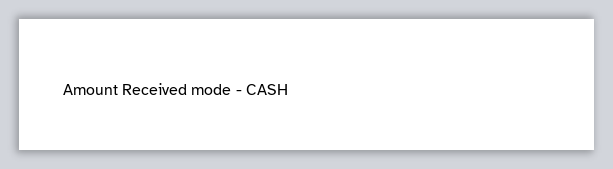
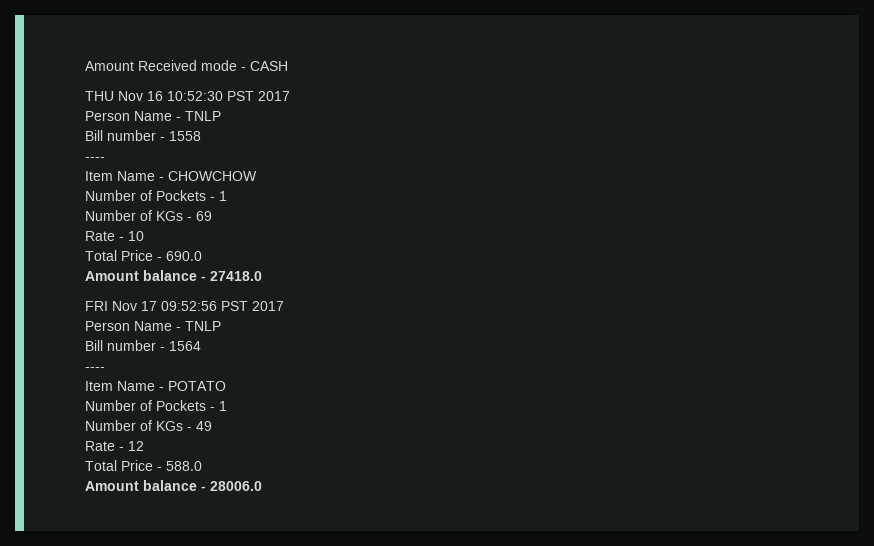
+ THU Nov 16 10:52:30 PST 2017
+ Person Name - TNLP
+ Bill number - 1558
+ ----
+ Item Name - CHOWCHOW
+ Number of Pockets - 1
+ Number of KGs - 69
+ Rate - 10
+ Total Price - 690.0
+ Amount balance - 27418.0
+ FRI Nov 17 09:52:56 PST 2017
+ Person Name - TNLP
+ Bill number - 1564
+ ----
+ Item Name - POTATO
+ Number of Pockets - 1
+ Number of KGs - 49
+ Rate - 12
+ Total Price - 588.0
+ Amount balance - 28006.0

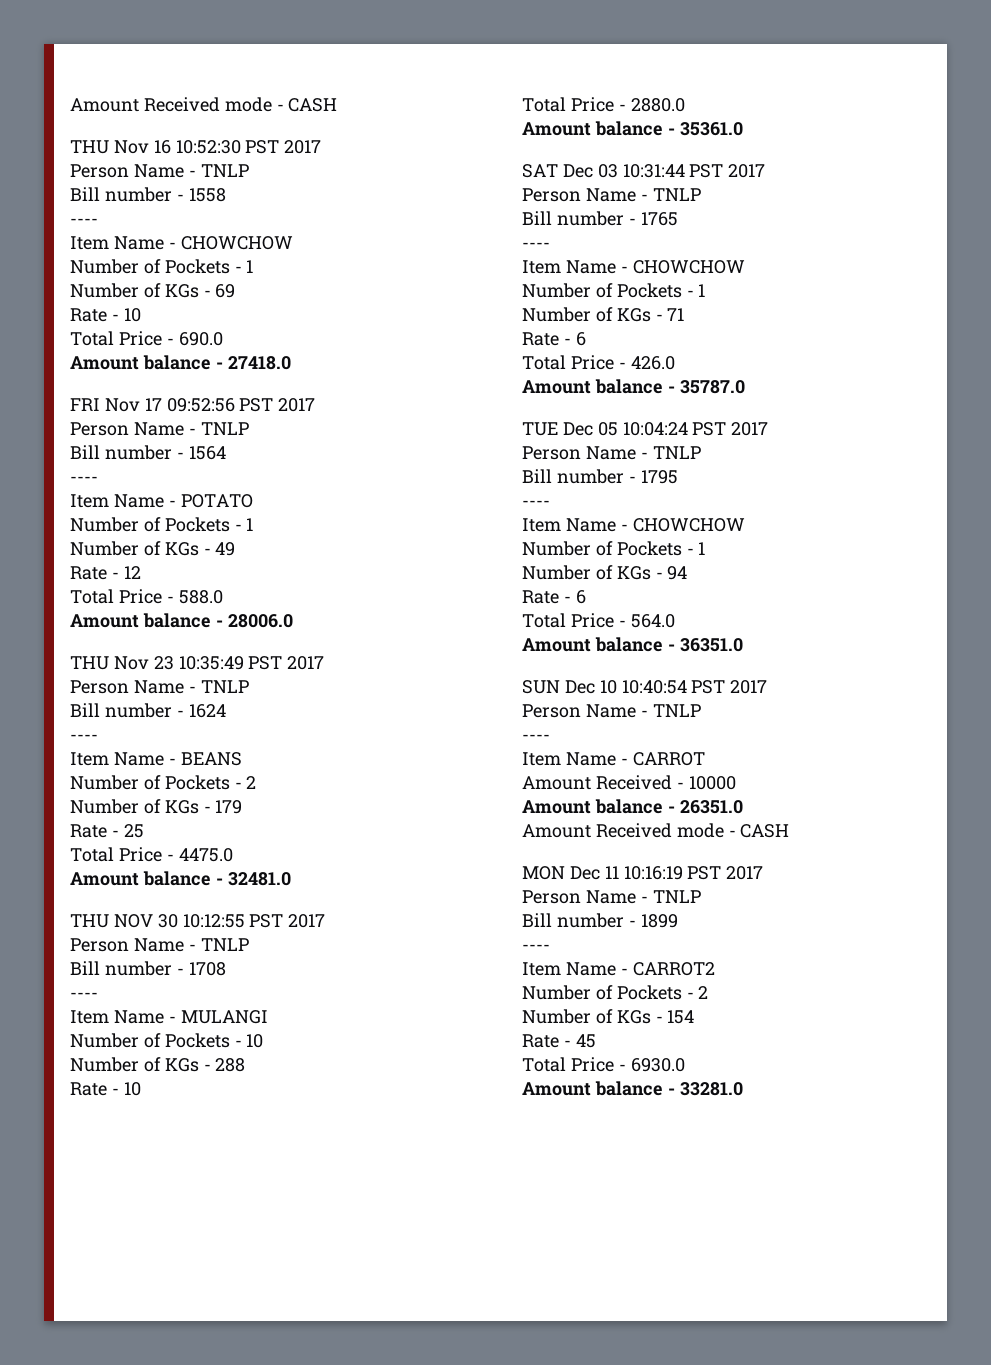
+ THU Nov 23 10:35:49 PST 2017
+ Person Name - TNLP
+ Bill number - 1624
+ ----
+ Item Name - BEANS
+ Number of Pockets - 2
+ Number of KGs - 179
+ Rate - 25
+ Total Price - 4475.0
+ Amount balance - 32481.0
+ THU NOV 30 10:12:55 PST 2017
+ Person Name - TNLP
+ Bill number - 1708
+ ----
+ Item Name - MULANGI
+ Number of Pockets - 10
+ Number of KGs - 288
+ Rate - 10
+ Total Price - 2880.0
+ Amount balance - 35361.0
+ SAT Dec 03 10:31:44 PST 2017
+ Person Name - TNLP
+ Bill number - 1765
+ ----
+ Item Name - CHOWCHOW
+ Number of Pockets - 1
+ Number of KGs - 71
+ Rate - 6
+ Total Price - 426.0
+ Amount balance - 35787.0
+ TUE Dec 05 10:04:24 PST 2017
+ Person Name - TNLP
+ Bill number - 1795
+ ----
+ Item Name - CHOWCHOW
+ Number of Pockets - 1
+ Number of KGs - 94
+ Rate - 6
+ Total Price - 564.0
+ Amount balance - 36351.0
+ SUN Dec 10 10:40:54 PST 2017
+ Person Name - TNLP
+ ----
+ Item Name - CARROT
+ Amount Received - 10000
+ Amount balance - 26351.0
+ Amount Received mode - CASH
+ MON Dec 11 10:16:19 PST 2017
+ Person Name - TNLP
+ Bill number - 1899
+ ----
+ Item Name - CARROT2
+ Number of Pockets - 2
+ Number of KGs - 154
+ Rate - 45
+ Total Price - 6930.0
+ Amount balance - 33281.0

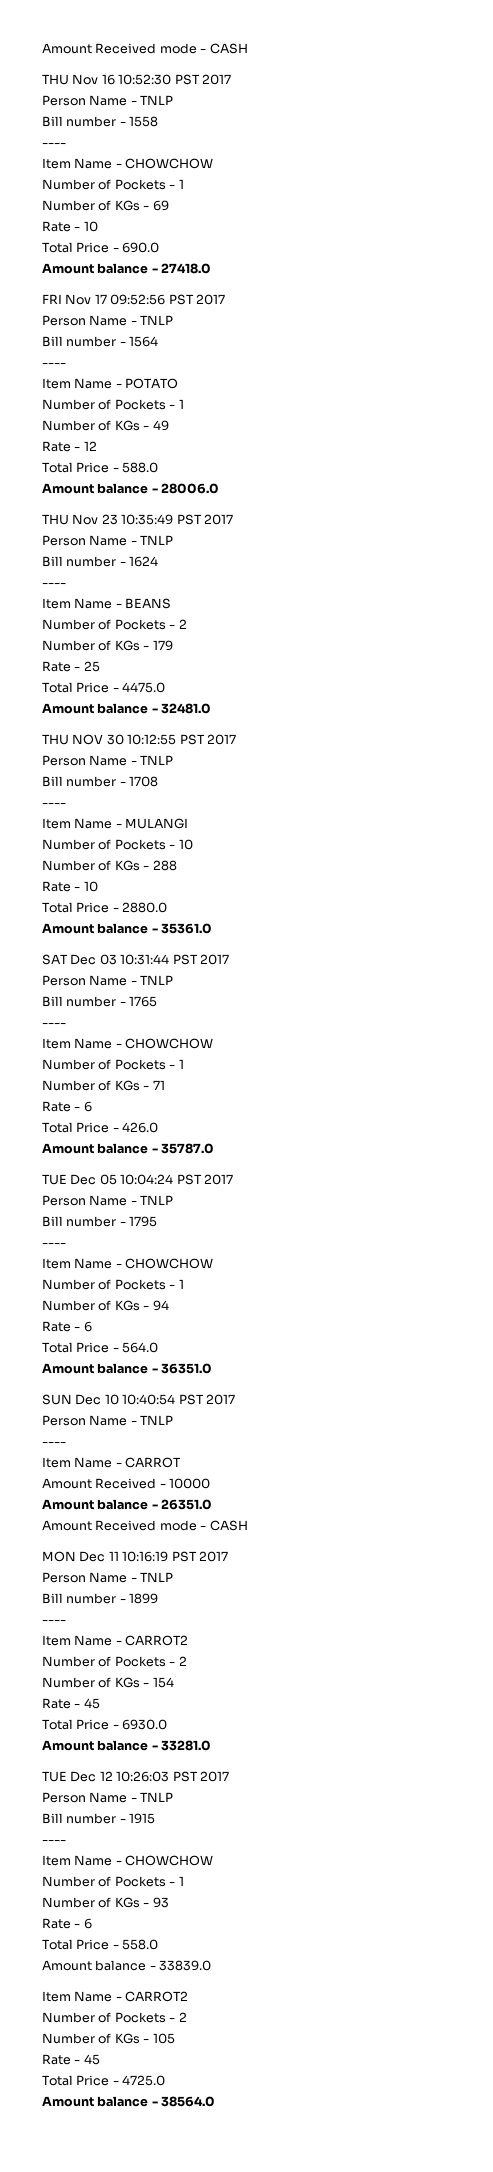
+ TUE Dec 12 10:26:03 PST 2017
+ Person Name - TNLP
+ Bill number - 1915
+ ----
+ Item Name - CHOWCHOW
+ Number of Pockets - 1
+ Number of KGs - 93
+ Rate - 6
+ Total Price - 558.0
+ Amount balance - 33839.0
+ Item Name - CARROT2
+ Number of Pockets - 2
+ Number of KGs - 105
+ Rate - 45
+ Total Price - 4725.0
+ Amount balance - 38564.0

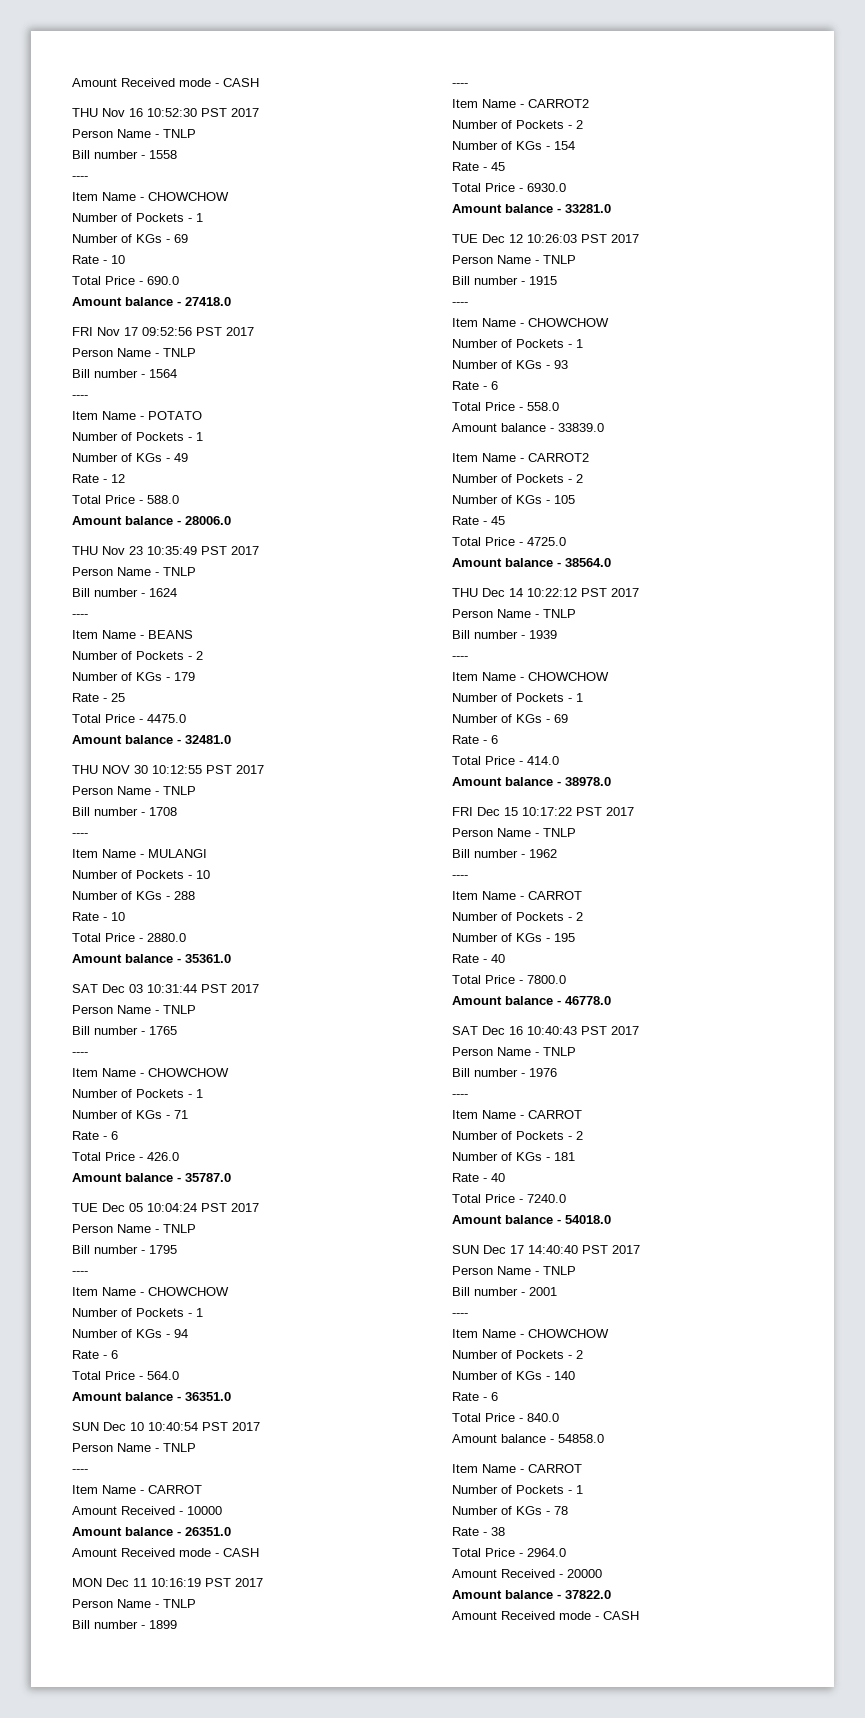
+ THU Dec 14 10:22:12 PST 2017
+ Person Name - TNLP
+ Bill number - 1939
+ ----
+ Item Name - CHOWCHOW
+ Number of Pockets - 1
+ Number of KGs - 69
+ Rate - 6
+ Total Price - 414.0
+ Amount balance - 38978.0
+ FRI Dec 15 10:17:22 PST 2017
+ Person Name - TNLP
+ Bill number - 1962
+ ----
+ Item Name - CARROT
+ Number of Pockets - 2
+ Number of KGs - 195
+ Rate - 40
+ Total Price - 7800.0
+ Amount balance - 46778.0
+ SAT Dec 16 10:40:43 PST 2017
+ Person Name - TNLP
+ Bill number - 1976
+ ----
+ Item Name - CARROT
+ Number of Pockets - 2
+ Number of KGs - 181
+ Rate - 40
+ Total Price - 7240.0
+ Amount balance - 54018.0
+ SUN Dec 17 14:40:40 PST 2017
+ Person Name - TNLP
+ Bill number - 2001
+ ----
+ Item Name - CHOWCHOW
+ Number of Pockets - 2
+ Number of KGs - 140
+ Rate - 6
+ Total Price - 840.0
+ Amount balance - 54858.0
+ Item Name - CARROT
+ Number of Pockets - 1
+ Number of KGs - 78
+ Rate - 38
+ Total Price - 2964.0
+ Amount Received - 20000
+ Amount balance - 37822.0
+ Amount Received mode - CASH

